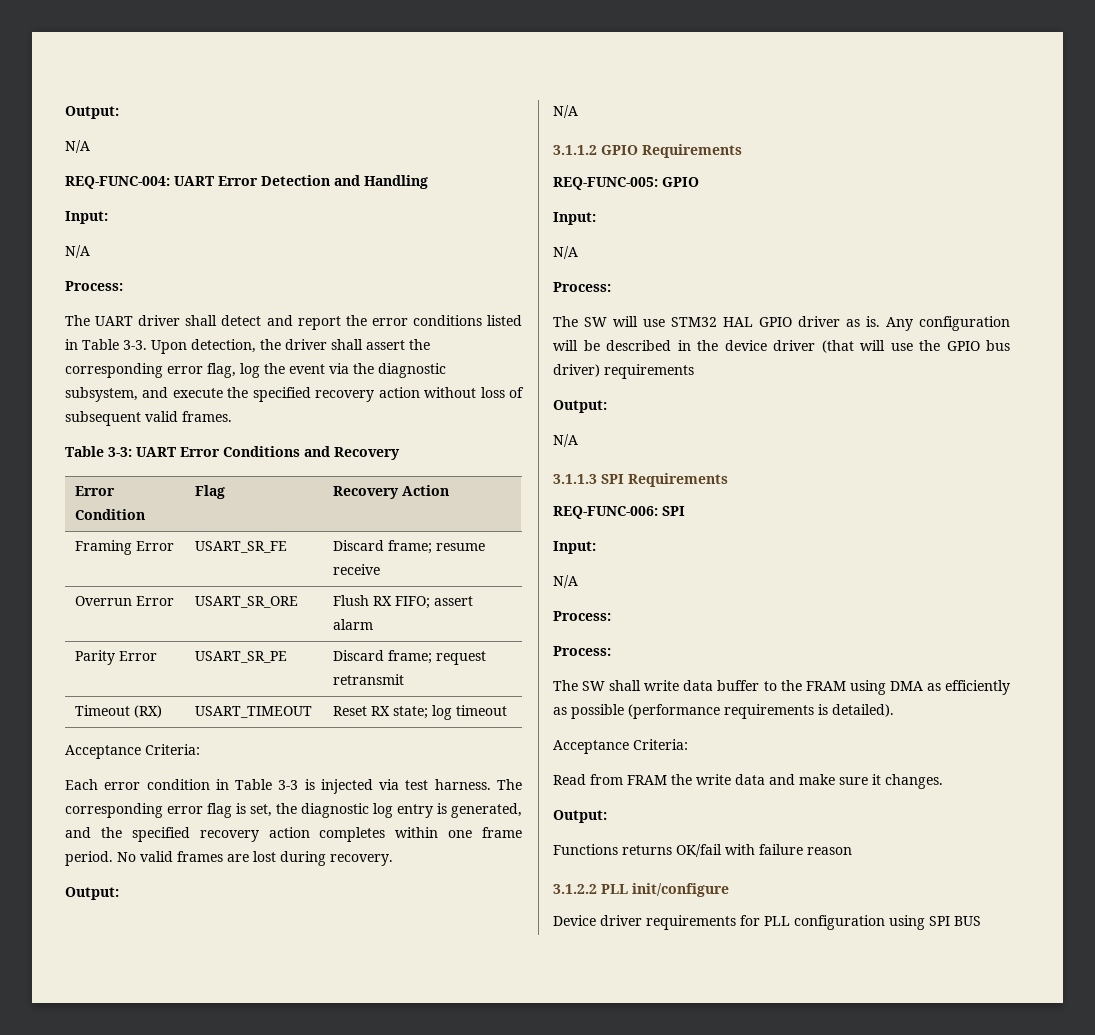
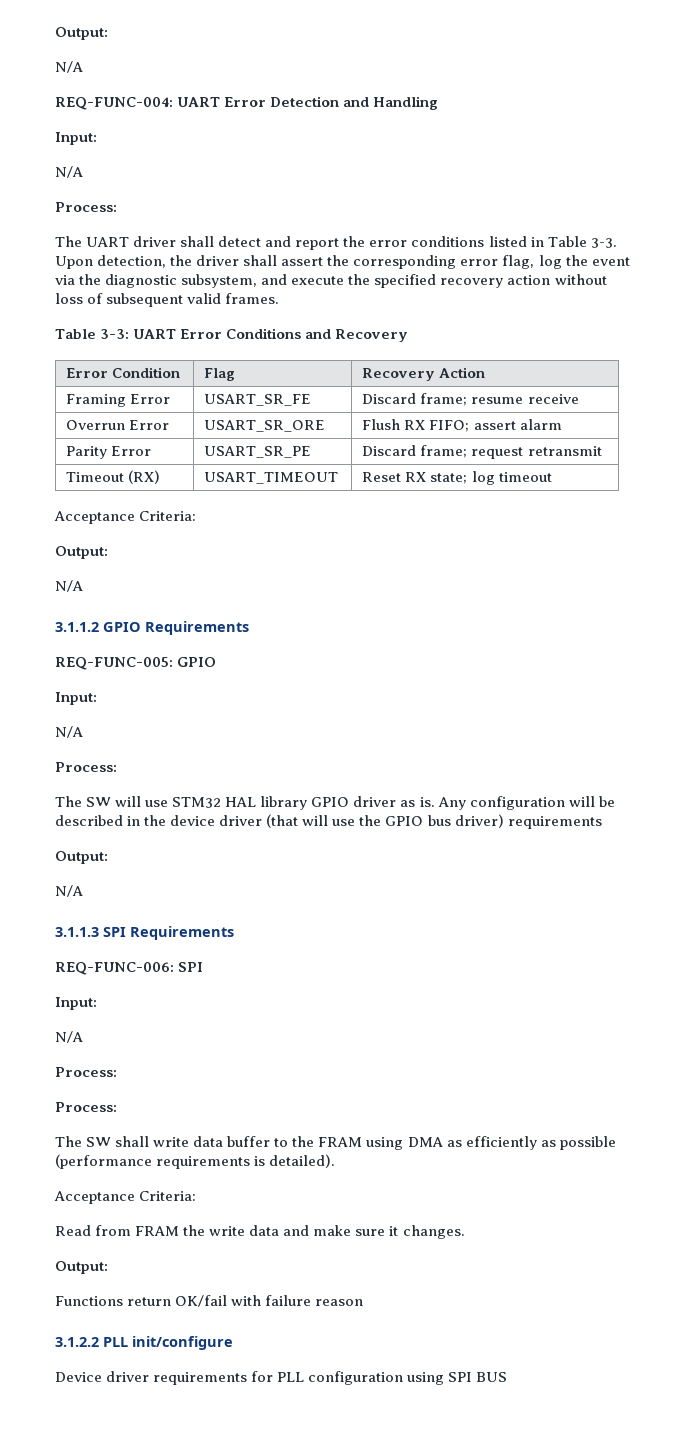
- Each error condition in Table 3-3 is injected via test harness. The corresponding error flag is set, the diagnostic log entry is generated, and the specified recovery action completes within one frame period. No valid frames are lost during recovery.
- The SW will use STM32 HAL GPIO driver as is.
+ The SW will use STM32 HAL library GPIO driver as is.
- Functions returns OK/fail with failure reason
+ Functions return OK/fail with failure reason

